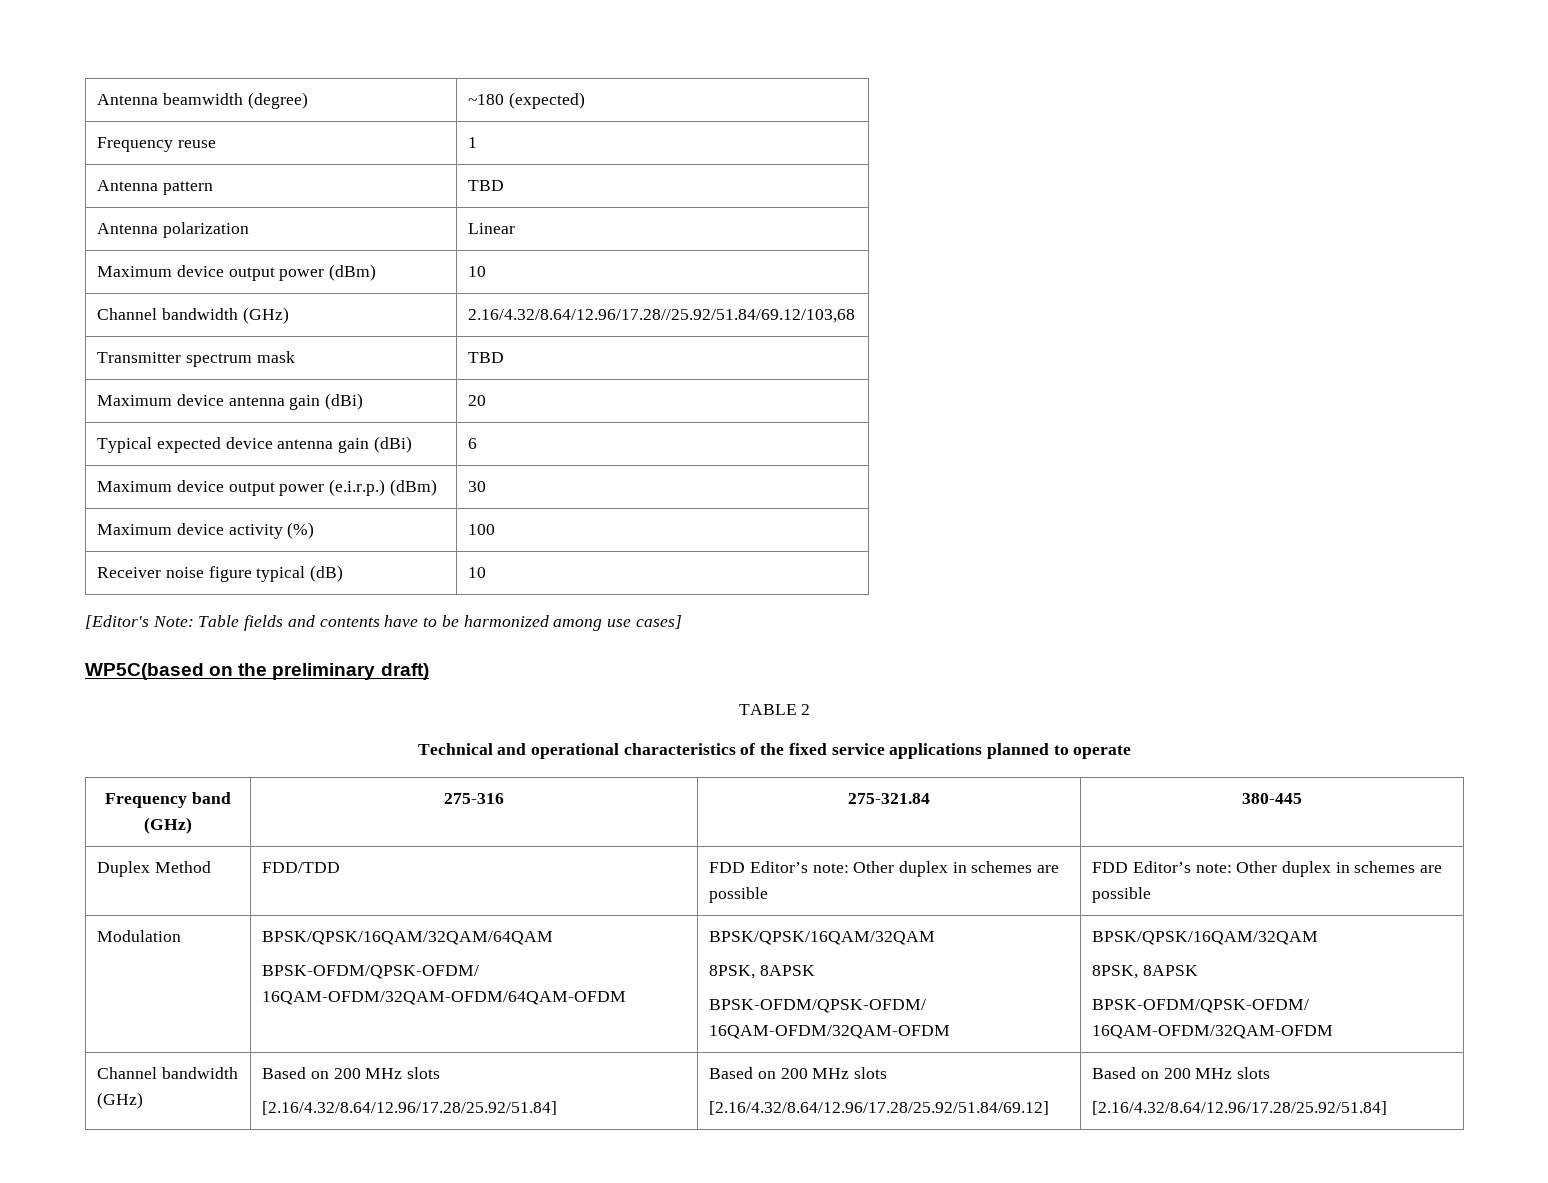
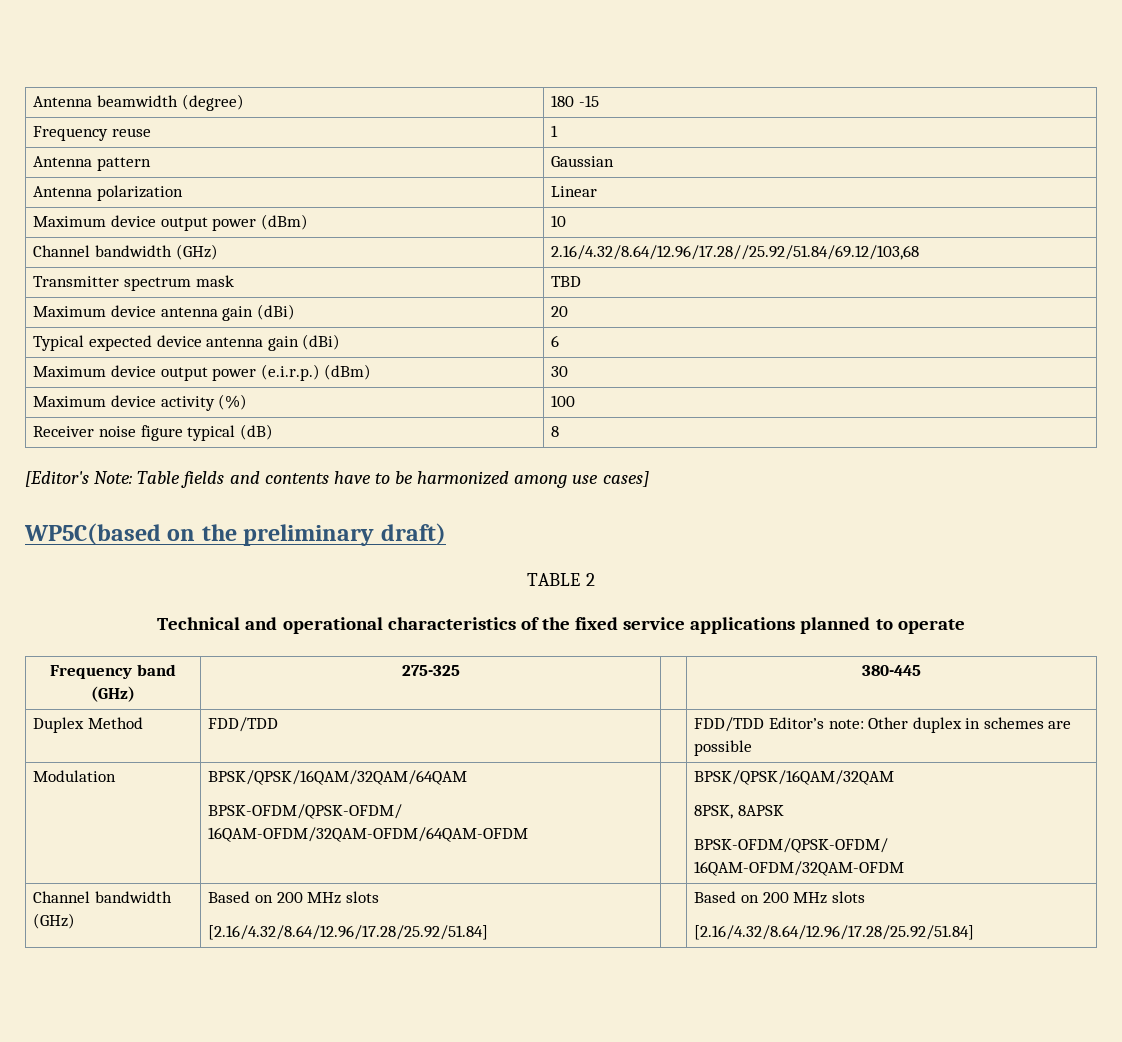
- Antenna beamwidth (degree) | ~180 (expected)
+ Antenna beamwidth (degree) | 180 -15
- Antenna pattern | TBD
+ Antenna pattern | Gaussian
- Receiver noise figure typical (dB) | 10
+ Receiver noise figure typical (dB) | 8
- Frequency band (GHz) | 275-316 | 275-321.84 | 380-445
+ Frequency band (GHz) | 275-325 | | 380-445
- Duplex Method | FDD/TDD | FDD Editor’s note: Other duplex in schemes are possible | FDD Editor’s note: Other duplex in schemes are possible
+ Duplex Method | FDD/TDD | | FDD/TDD Editor’s note: Other duplex in schemes are possible
  Modulation | BPSK/QPSK/16QAM/32QAM/64QAM
- BPSK-OFDM/QPSK-OFDM/ 16QAM-OFDM/32QAM-OFDM/64QAM-OFDM | BPSK/QPSK/16QAM/32QAM
- 8PSK, 8APSK
- BPSK-OFDM/QPSK-OFDM/ 16QAM-OFDM/32QAM-OFDM | BPSK/QPSK/16QAM/32QAM
+ BPSK-OFDM/QPSK-OFDM/ 16QAM-OFDM/32QAM-OFDM/64QAM-OFDM | | BPSK/QPSK/16QAM/32QAM
  Channel bandwidth (GHz) | Based on 200 MHz slots
- [2.16/4.32/8.64/12.96/17.28/25.92/51.84] | Based on 200 MHz slots
- [2.16/4.32/8.64/12.96/17.28/25.92/51.84/69.12] | Based on 200 MHz slots
+ [2.16/4.32/8.64/12.96/17.28/25.92/51.84] | | Based on 200 MHz slots

